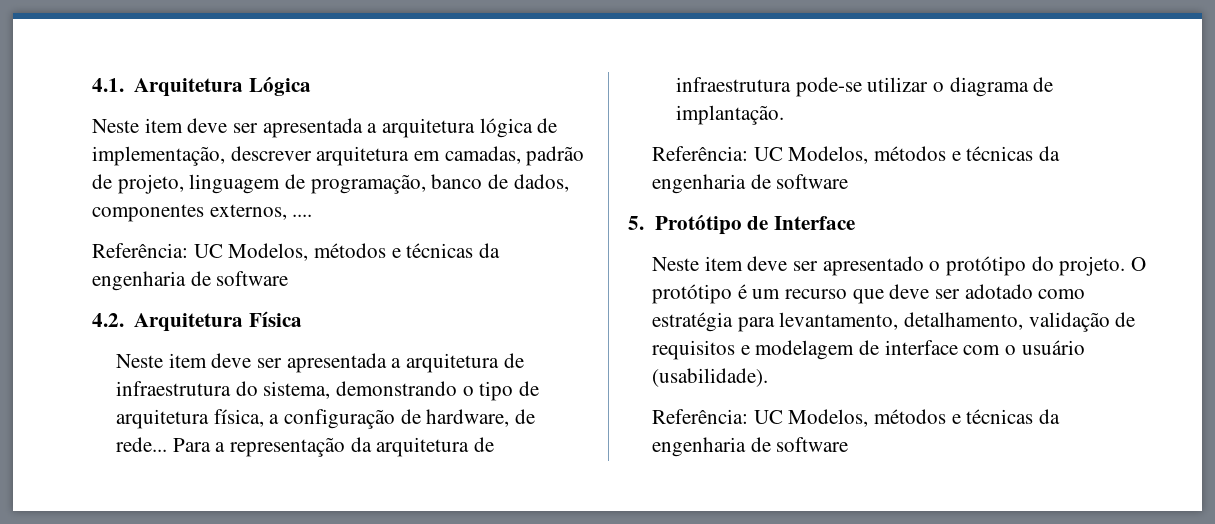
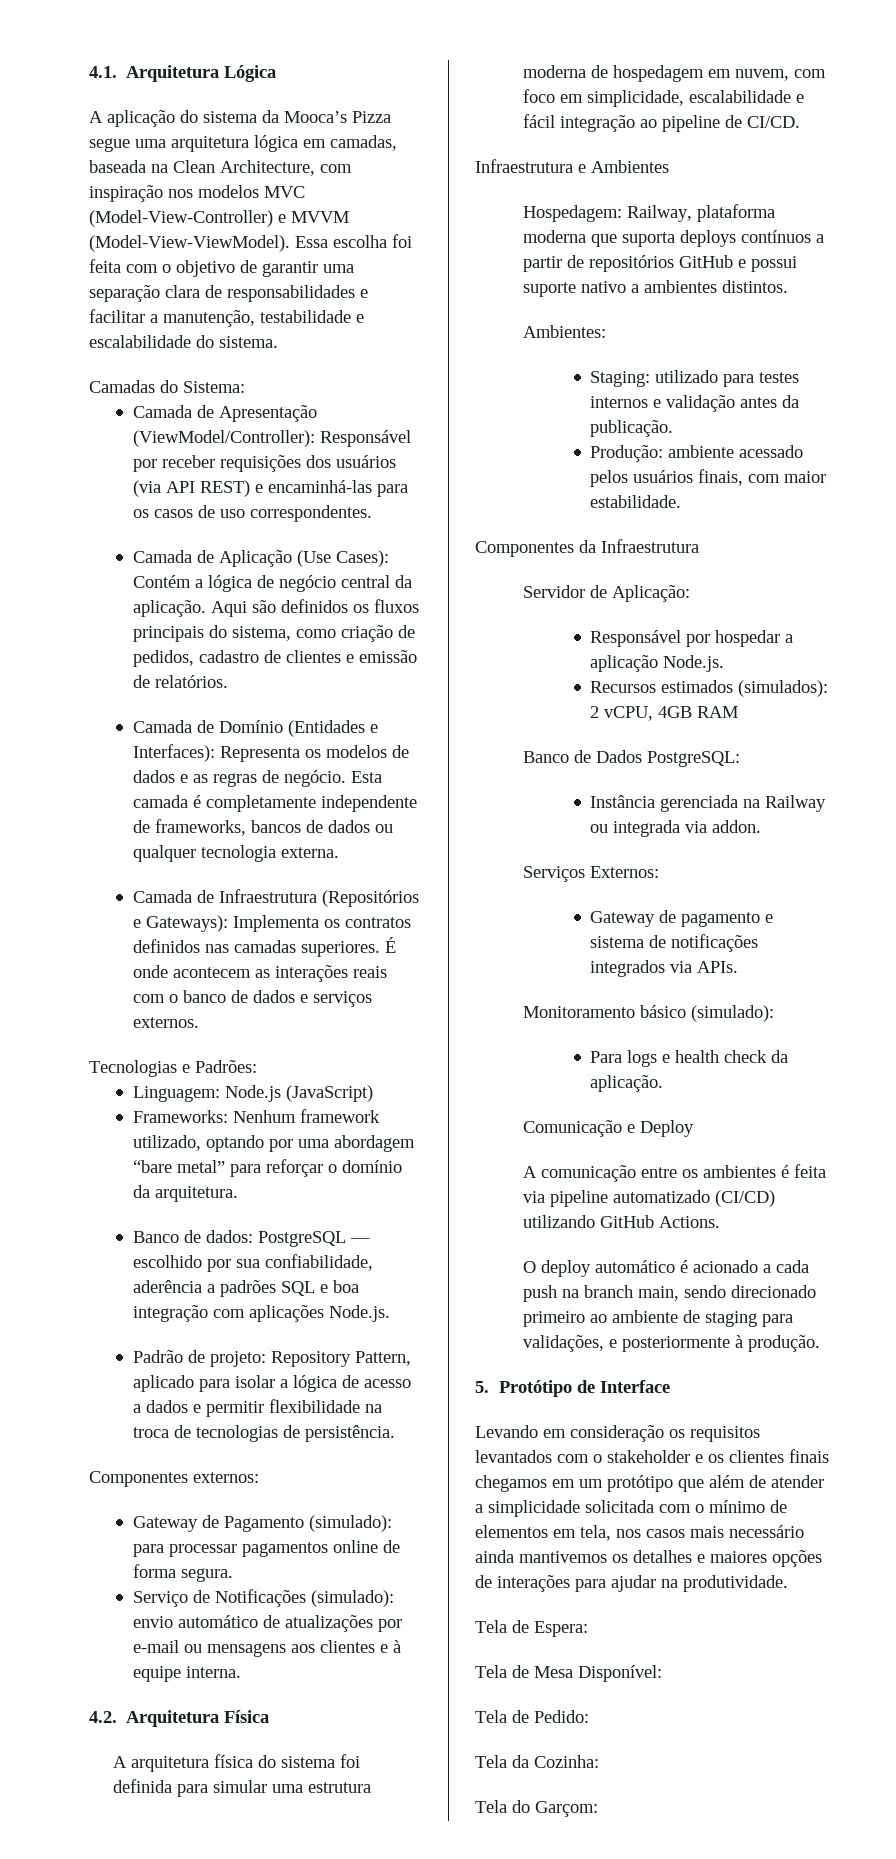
- Neste item deve ser apresentada a arquitetura lógica de implementação, descrever arquitetura em camadas, padrão de projeto, linguagem de programação, banco de dados, componentes externos, ....
- Referência: UC Modelos, métodos e técnicas da engenharia de software
+ A aplicação do sistema da Mooca’s Pizza segue uma arquitetura lógica em camadas, baseada na Clean Architecture, com inspiração nos modelos MVC (Model-View-Controller) e MVVM (Model-View-ViewModel). Essa escolha foi feita com o objetivo de garantir uma separação clara de responsabilidades e facilitar a manutenção, testabilidade e escalabilidade do sistema.
+ Camadas do Sistema:
+ Camada de Apresentação (ViewModel/Controller): Responsável por receber requisições dos usuários (via API REST) e encaminhá-las para os casos de uso correspondentes.
+ Camada de Aplicação (Use Cases): Contém a lógica de negócio central da aplicação. Aqui são definidos os fluxos principais do sistema, como criação de pedidos, cadastro de clientes e emissão de relatórios.
+ Camada de Domínio (Entidades e Interfaces): Representa os modelos de dados e as regras de negócio. Esta camada é completamente independente de frameworks, bancos de dados ou qualquer tecnologia externa.
+ Camada de Infraestrutura (Repositórios e Gateways): Implementa os contratos definidos nas camadas superiores. É onde acontecem as interações reais com o banco de dados e serviços externos.
+ Tecnologias e Padrões:
+ Linguagem: Node.js (JavaScript)
+ Frameworks: Nenhum framework utilizado, optando por uma abordagem “bare metal” para reforçar o domínio da arquitetura.
+ Banco de dados: PostgreSQL — escolhido por sua confiabilidade, aderência a padrões SQL e boa integração com aplicações Node.js.
+ Padrão de projeto: Repository Pattern, aplicado para isolar a lógica de acesso a dados e permitir flexibilidade na troca de tecnologias de persistência.
+ Componentes externos:
+ Gateway de Pagamento (simulado): para processar pagamentos online de forma segura.
+ Serviço de Notificações (simulado): envio automático de atualizações por e-mail ou mensagens aos clientes e à equipe interna.
  4.2. Arquitetura Física
- Neste item deve ser apresentada a arquitetura de infraestrutura do sistema, demonstrando o tipo de arquitetura física, a configuração de hardware, de rede... Para a representação da arquitetura de infraestrutura pode-se utilizar o diagrama de implantação.
- Referência: UC Modelos, métodos e técnicas da engenharia de software
+ A arquitetura física do sistema foi definida para simular uma estrutura moderna de hospedagem em nuvem, com foco em simplicidade, escalabilidade e fácil integração ao pipeline de CI/CD.
+ Infraestrutura e Ambientes
+ Hospedagem: Railway, plataforma moderna que suporta deploys contínuos a partir de repositórios GitHub e possui suporte nativo a ambientes distintos.
+ Ambientes:
+ Staging: utilizado para testes internos e validação antes da publicação.
+ Produção: ambiente acessado pelos usuários finais, com maior estabilidade.
+ Componentes da Infraestrutura
+ Servidor de Aplicação:
+ Responsável por hospedar a aplicação Node.js.
+ Recursos estimados (simulados): 2 vCPU, 4GB RAM
+ Banco de Dados PostgreSQL:
+ Instância gerenciada na Railway ou integrada via addon.
+ Serviços Externos:
+ Gateway de pagamento e sistema de notificações integrados via APIs.
+ Monitoramento básico (simulado):
+ Para logs e health check da aplicação.
+ Comunicação e Deploy
+ A comunicação entre os ambientes é feita via pipeline automatizado (CI/CD) utilizando GitHub Actions.
+ O deploy automático é acionado a cada push na branch main, sendo direcionado primeiro ao ambiente de staging para validações, e posteriormente à produção.
  5. Protótipo de Interface
- Neste item deve ser apresentado o protótipo do projeto. O protótipo é um recurso que deve ser adotado como estratégia para levantamento, detalhamento, validação de requisitos e modelagem de interface com o usuário (usabilidade).
- Referência: UC Modelos, métodos e técnicas da engenharia de software
+ Levando em consideração os requisitos levantados com o stakeholder e os clientes finais chegamos em um protótipo que além de atender a simplicidade solicitada com o mínimo de elementos em tela, nos casos mais necessário ainda mantivemos os detalhes e maiores opções de interações para ajudar na produtividade.
+ Tela de Espera:
+ Tela de Mesa Disponível:
+ Tela de Pedido:
+ Tela da Cozinha:
+ Tela do Garçom:

